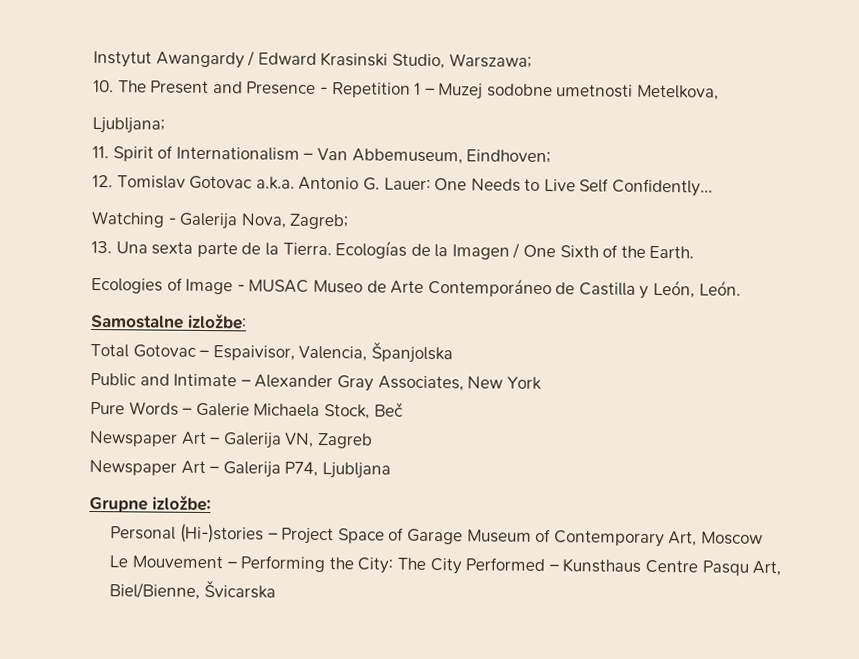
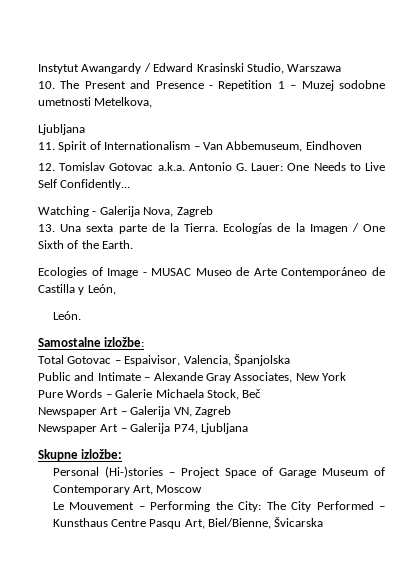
- Instytut Awangardy / Edward Krasinski Studio, Warszawa;
+ Instytut Awangardy / Edward Krasinski Studio, Warszawa
  10. The Present and Presence - Repetition 1 – Muzej sodobne umetnosti Metelkova,
- Ljubljana;
+ Ljubljana
- 11. Spirit of Internationalism – Van Abbemuseum, Eindhoven;
+ 11. Spirit of Internationalism – Van Abbemuseum, Eindhoven
- Watching - Galerija Nova, Zagreb;
+ Watching - Galerija Nova, Zagreb
- Ecologies of Image - MUSAC Museo de Arte Contemporáneo de Castilla y León, León.
+ Ecologies of Image - MUSAC Museo de Arte Contemporáneo de Castilla y León,
+ León.
- Public and Intimate – Alexander Gray Associates, New York
+ Public and Intimate – Alexande Gray Associates, New York
- Grupne izložbe:
+ Skupne izložbe:

